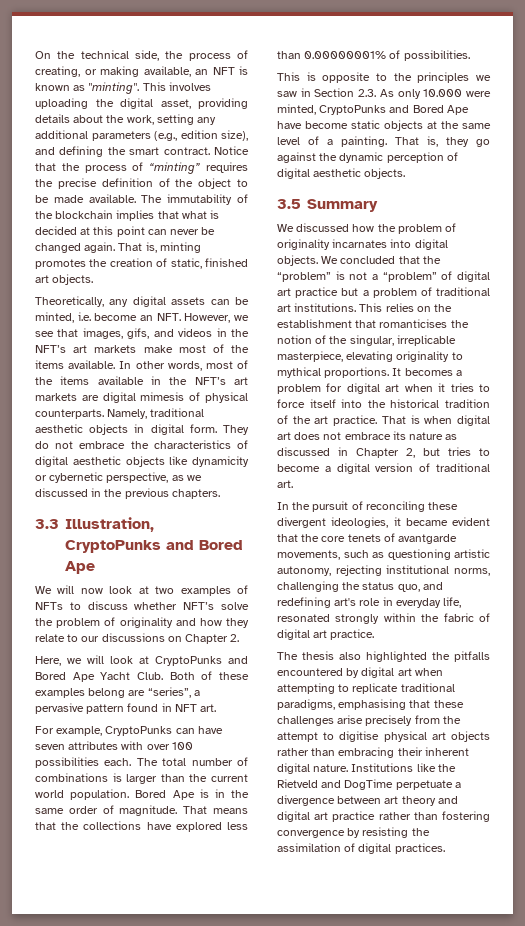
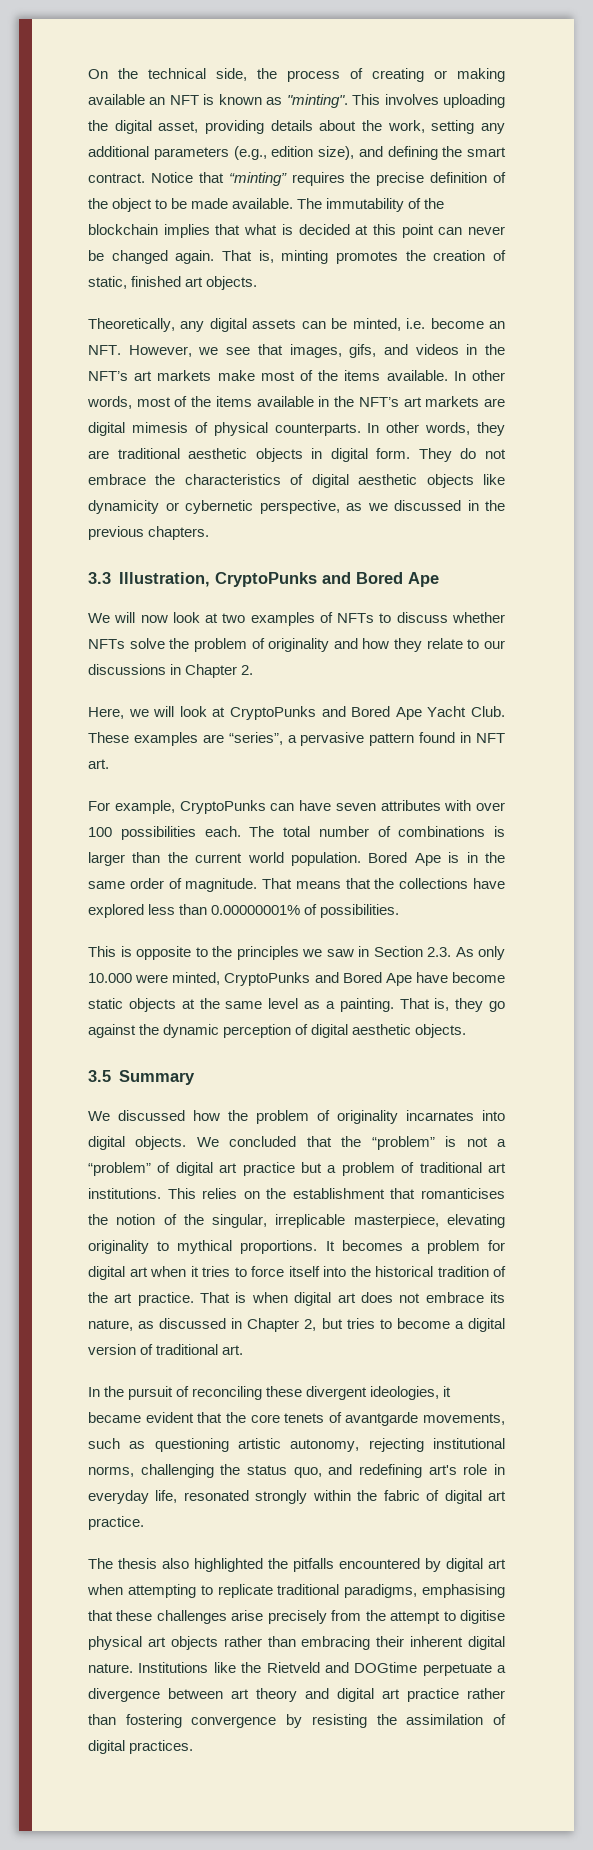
- On the technical side, the process of creating, or making available, an NFT is known as "minting".
+ On the technical side, the process of creating or making available an NFT is known as "minting".
- Notice that the process of “minting” requires the precise definition of the object to be made available.
+ Notice that “minting” requires the precise definition of the object to be made available.
- Namely, traditional aesthetic objects in digital form.
+ In other words, they are traditional aesthetic objects in digital form.
- We will now look at two examples of NFTs to discuss whether NFT’s solve the problem of originality and how they relate to our discussions on Chapter 2.
+ We will now look at two examples of NFTs to discuss whether NFTs solve the problem of originality and how they relate to our discussions in Chapter 2.
- Both of these examples belong are “series”, a pervasive pattern found in NFT art.
+ These examples are “series”, a pervasive pattern found in NFT art.
- This is opposite to the principles we saw in Section 2.3. As only 10.000 were minted, CryptoPunks and Bored Ape have become static objects at the same level of a painting.
+ This is opposite to the principles we saw in Section 2.3. As only 10.000 were minted, CryptoPunks and Bored Ape have become static objects at the same level as a painting.
- That is when digital art does not embrace its nature as discussed in Chapter 2, but tries to become a digital version of traditional art.
+ That is when digital art does not embrace its nature, as discussed in Chapter 2, but tries to become a digital version of traditional art.
- Institutions like the Rietveld and DogTime perpetuate a divergence between art theory and digital art practice rather than fostering convergence by resisting the assimilation of digital practices.
+ Institutions like the Rietveld and DOGtime perpetuate a divergence between art theory and digital art practice rather than fostering convergence by resisting the assimilation of digital practices.

